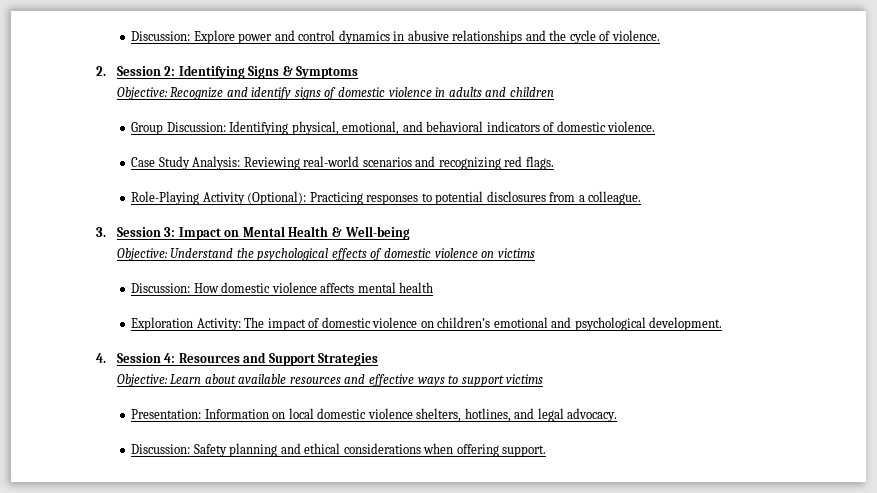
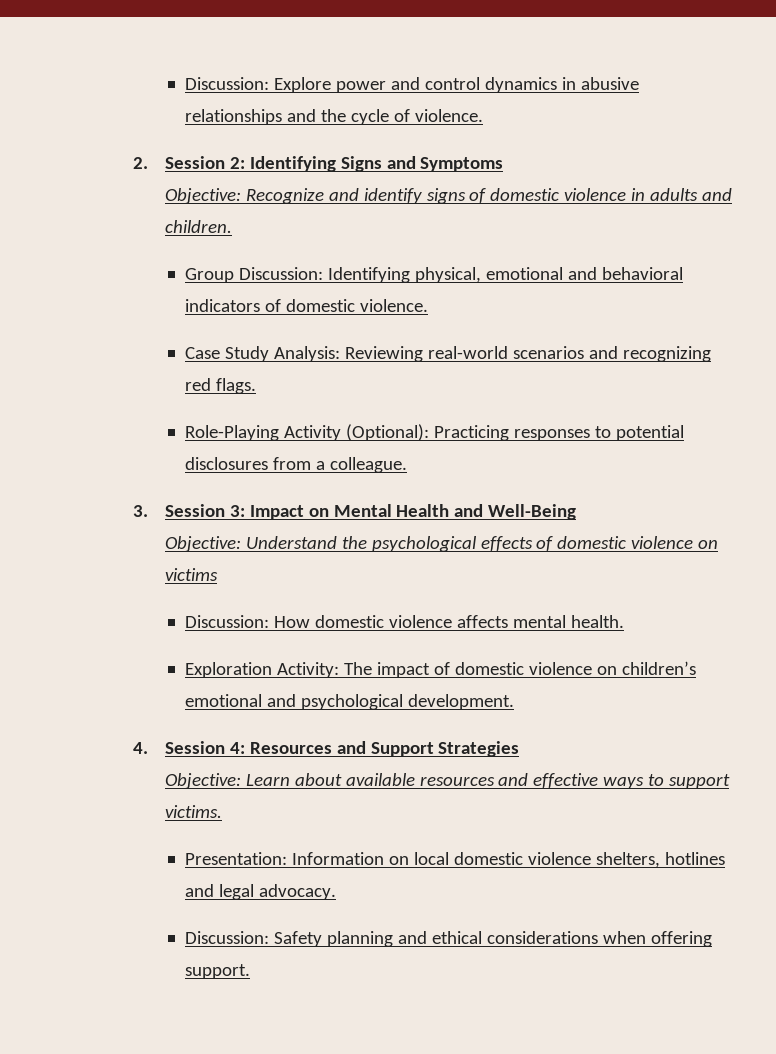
- 2. Session 2: Identifying Signs & Symptoms
+ 2. Session 2: Identifying Signs and Symptoms
- Objective: Recognize and identify signs of domestic violence in adults and children
+ Objective: Recognize and identify signs of domestic violence in adults and children.
- Group Discussion: Identifying physical, emotional, and behavioral indicators of domestic violence.
+ Group Discussion: Identifying physical, emotional and behavioral indicators of domestic violence.
- 3. Session 3: Impact on Mental Health & Well-being
+ 3. Session 3: Impact on Mental Health and Well-Being
- Discussion: How domestic violence affects mental health
+ Discussion: How domestic violence affects mental health.
- Objective: Learn about available resources and effective ways to support victims
+ Objective: Learn about available resources and effective ways to support victims.
- Presentation: Information on local domestic violence shelters, hotlines, and legal advocacy.
+ Presentation: Information on local domestic violence shelters, hotlines and legal advocacy.

